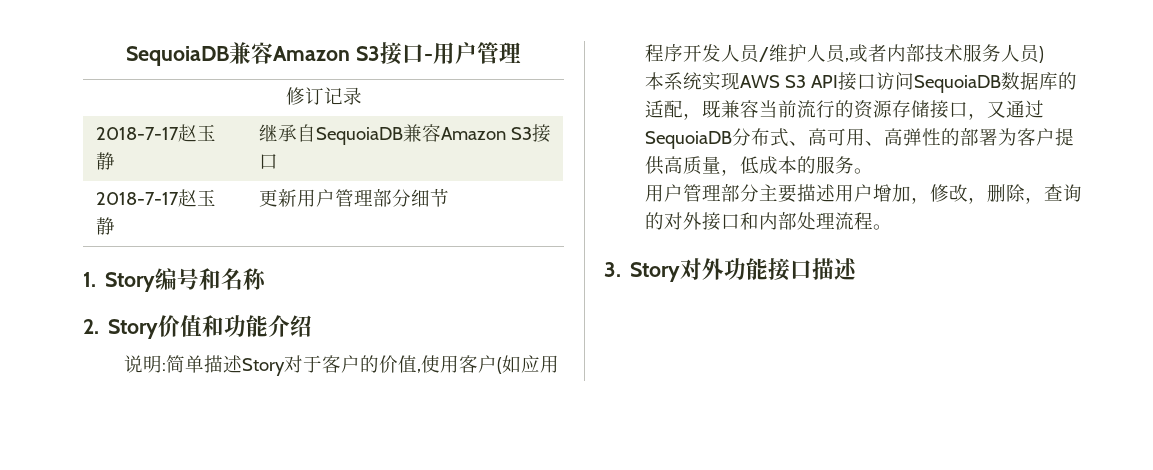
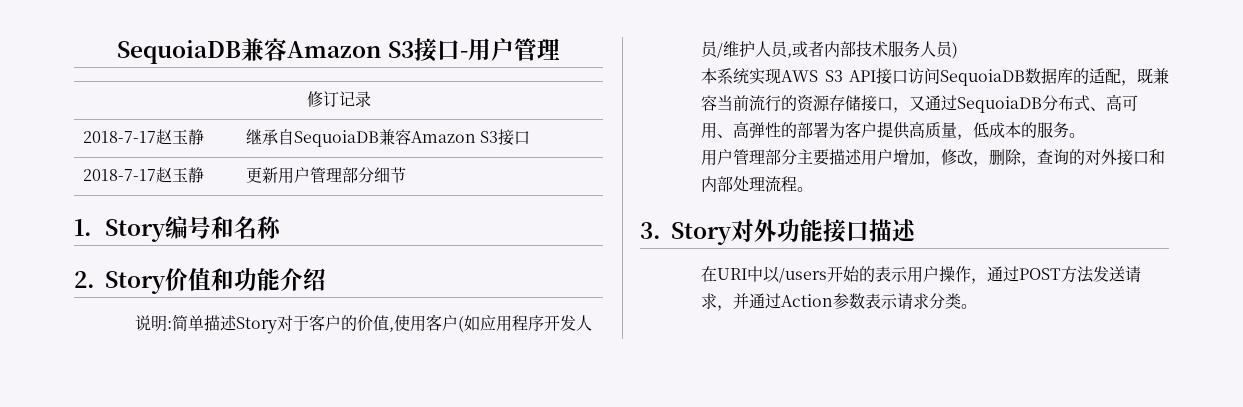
+ 在URI中以/users开始的表示用户操作，通过POST方法发送请求，并通过Action参数表示请求分类。

